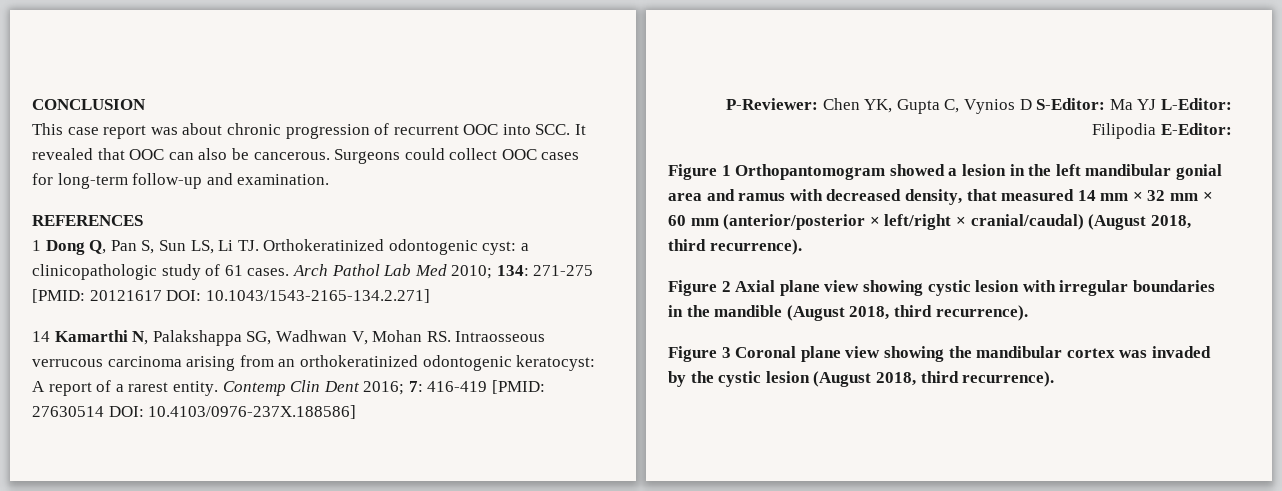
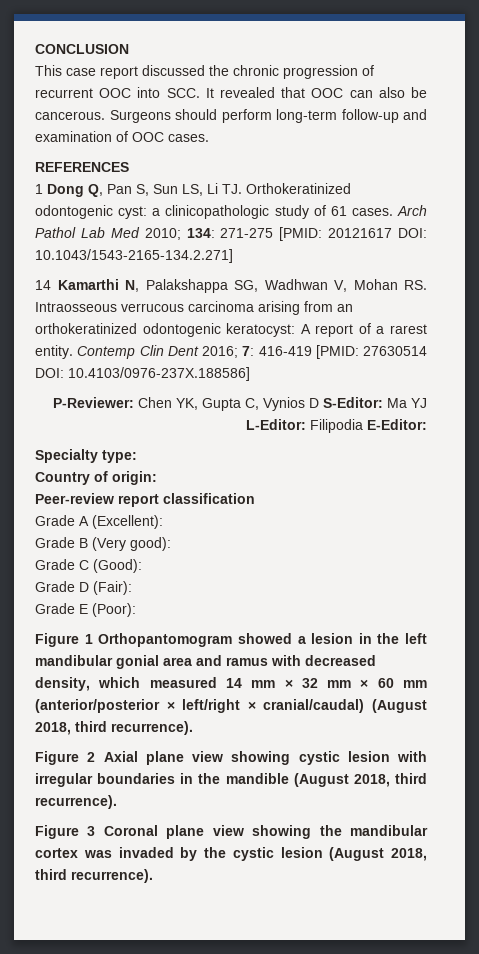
- This case report was about chronic progression of recurrent OOC into SCC. It revealed that OOC can also be cancerous.
+ This case report discussed the chronic progression of recurrent OOC into SCC. It revealed that OOC can also be cancerous.
- Surgeons could collect OOC cases for long-term follow-up and examination.
+ Surgeons should perform long-term follow-up and examination of OOC cases.
+ Specialty type:
+ Country of origin:
+ Peer-review report classification
+ Grade A (Excellent):
+ Grade B (Very good):
+ Grade C (Good):
+ Grade D (Fair):
+ Grade E (Poor):
- Figure 1 Orthopantomogram showed a lesion in the left mandibular gonial area and ramus with decreased density, that measured 14 mm × 32 mm × 60 mm (anterior/posterior × left/right × cranial/caudal) (August 2018, third recurrence).
+ Figure 1 Orthopantomogram showed a lesion in the left mandibular gonial area and ramus with decreased density, which measured 14 mm × 32 mm × 60 mm (anterior/posterior × left/right × cranial/caudal) (August 2018, third recurrence).

